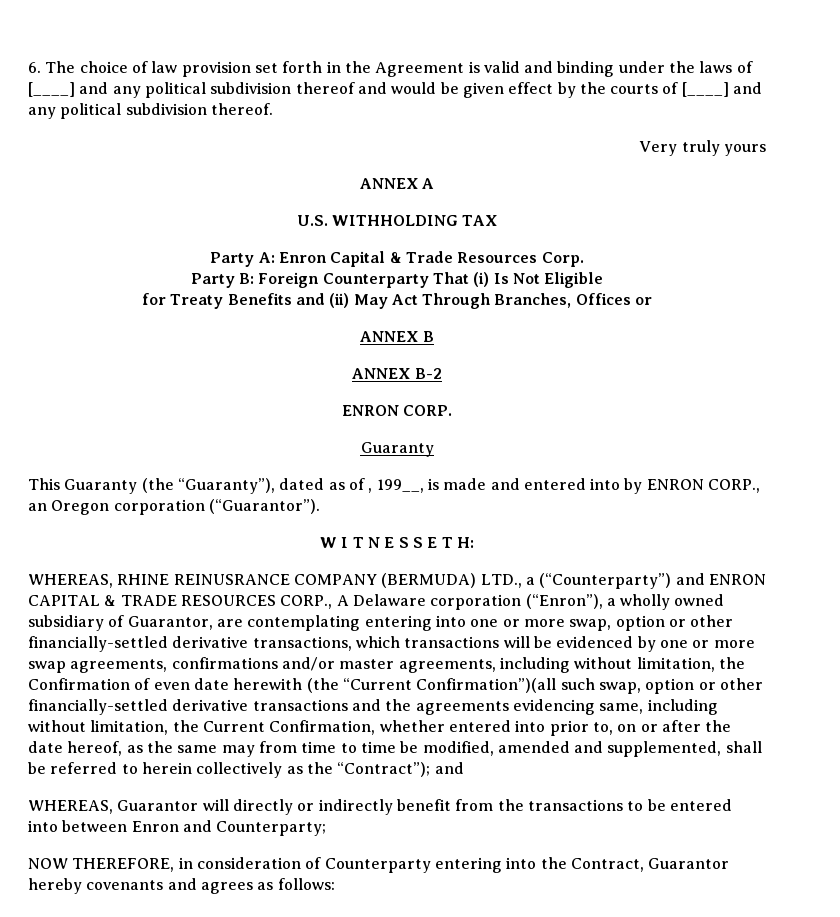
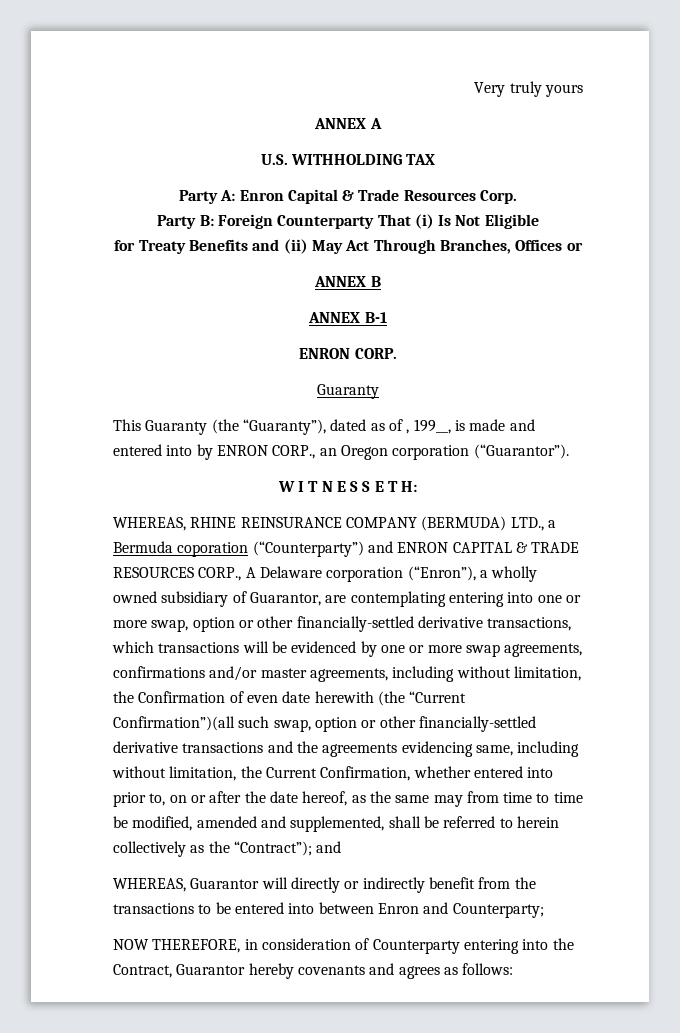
- 6. The choice of law provision set forth in the Agreement is valid and binding under the laws of [____] and any political subdivision thereof and would be given effect by the courts of [____] and any political subdivision thereof.
- ANNEX B-2
+ ANNEX B-1
- WHEREAS, RHINE REINUSRANCE COMPANY (BERMUDA) LTD., a (“Counterparty”) and ENRON CAPITAL & TRADE RESOURCES CORP., A Delaware corporation (“Enron”), a wholly owned subsidiary of Guarantor, are contemplating entering into one or more swap, option or other financially-settled derivative transactions, which transactions will be evidenced by one or more swap agreements, confirmations and/or master agreements, including without limitation, the Confirmation of even date herewith (the “Current Confirmation”)(all such swap, option or other financially-settled derivative transactions and the agreements evidencing same, including without limitation, the Current Confirmation, whether entered into prior to, on or after the date hereof, as the same may from time to time be modified, amended and supplemented, shall be referred to herein collectively as the “Contract”);
+ WHEREAS, RHINE REINSURANCE COMPANY (BERMUDA) LTD., a Bermuda coporation (“Counterparty”) and ENRON CAPITAL & TRADE RESOURCES CORP., A Delaware corporation (“Enron”), a wholly owned subsidiary of Guarantor, are contemplating entering into one or more swap, option or other financially-settled derivative transactions, which transactions will be evidenced by one or more swap agreements, confirmations and/or master agreements, including without limitation, the Confirmation of even date herewith (the “Current Confirmation”)(all such swap, option or other financially-settled derivative transactions and the agreements evidencing same, including without limitation, the Current Confirmation, whether entered into prior to, on or after the date hereof, as the same may from time to time be modified, amended and supplemented, shall be referred to herein collectively as the “Contract”);

